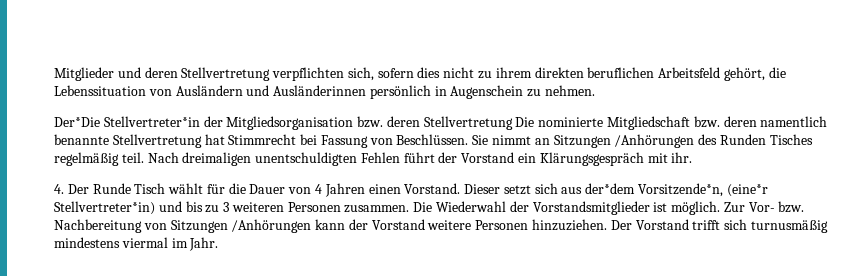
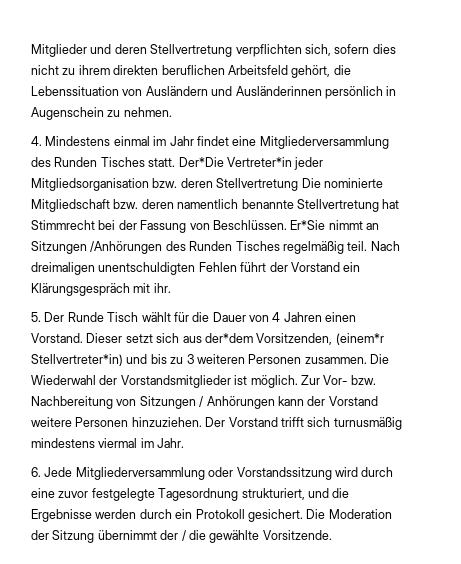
- Der*Die Stellvertreter*in der Mitgliedsorganisation bzw. deren Stellvertretung Die nominierte Mitgliedschaft bzw. deren namentlich benannte Stellvertretung hat Stimmrecht bei Fassung von Beschlüssen.
+ 4. Mindestens einmal im Jahr findet eine Mitgliederversammlung des Runden Tisches statt. Der*Die Vertreter*in jeder Mitgliedsorganisation bzw. deren Stellvertretung Die nominierte Mitgliedschaft bzw. deren namentlich benannte Stellvertretung hat Stimmrecht bei der Fassung von Beschlüssen.
- Sie nimmt an Sitzungen /Anhörungen des Runden Tisches regelmäßig teil.
+ Er*Sie nimmt an Sitzungen /Anhörungen des Runden Tisches regelmäßig teil.
- 4. Der Runde Tisch wählt für die Dauer von 4 Jahren einen Vorstand.
+ 5. Der Runde Tisch wählt für die Dauer von 4 Jahren einen Vorstand.
- Dieser setzt sich aus der*dem Vorsitzende*n, (eine*r Stellvertreter*in) und bis zu 3 weiteren Personen zusammen.
+ Dieser setzt sich aus der*dem Vorsitzenden, (einem*r Stellvertreter*in) und bis zu 3 weiteren Personen zusammen.
- Zur Vor- bzw. Nachbereitung von Sitzungen /Anhörungen kann der Vorstand weitere Personen hinzuziehen.
+ Zur Vor- bzw. Nachbereitung von Sitzungen / Anhörungen kann der Vorstand weitere Personen hinzuziehen.
+ 6. Jede Mitgliederversammlung oder Vorstandssitzung wird durch eine zuvor festgelegte Tagesordnung strukturiert, und die Ergebnisse werden durch ein Protokoll gesichert. Die Moderation der Sitzung übernimmt der / die gewählte Vorsitzende.

